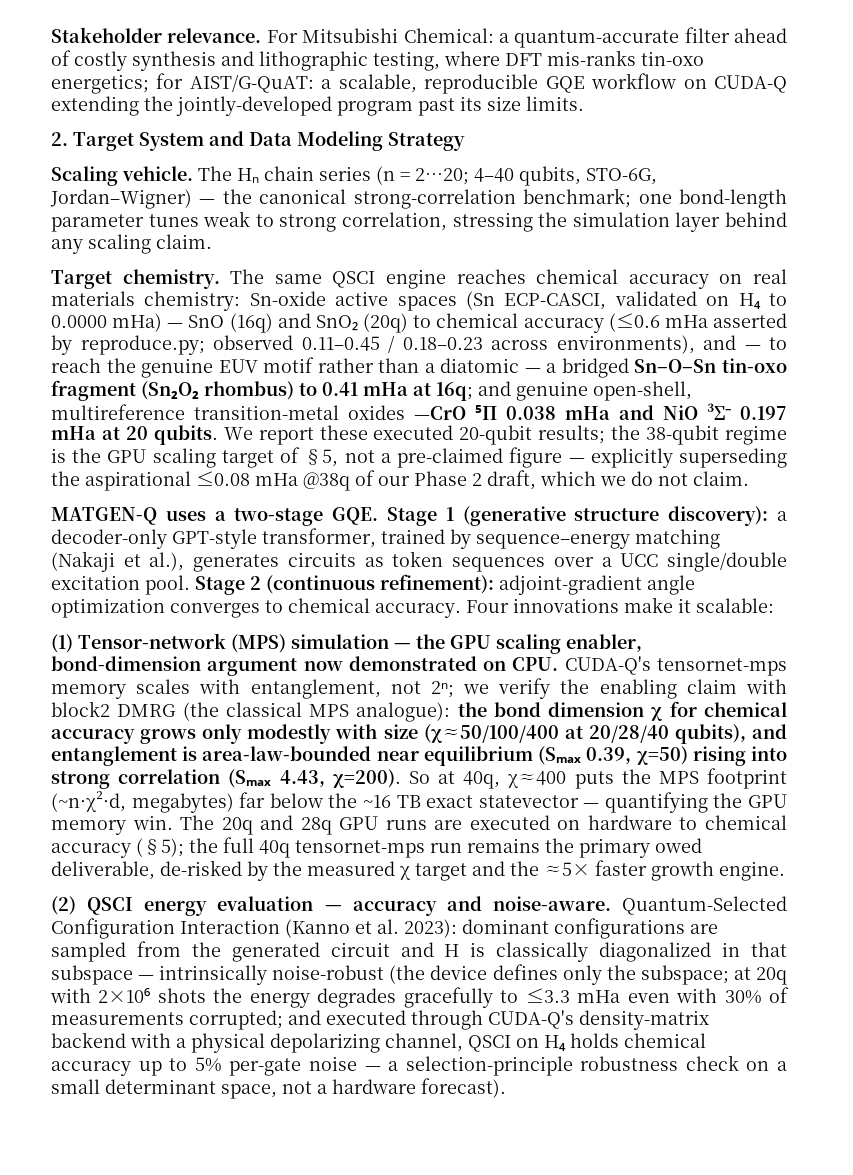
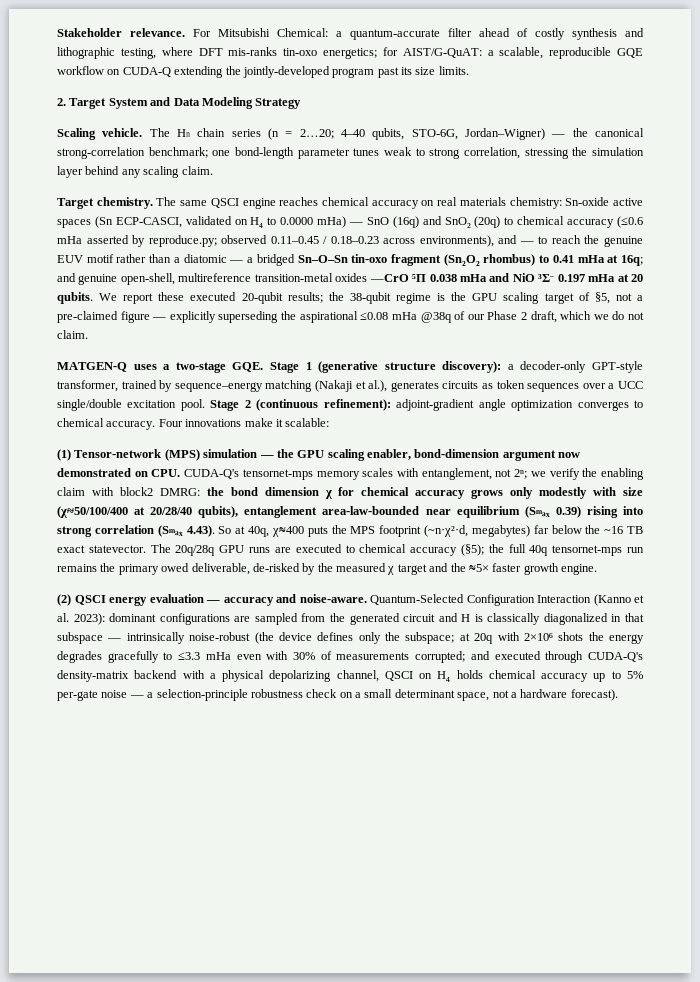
- we verify the enabling claim with block2 DMRG (the classical MPS analogue):
+ we verify the enabling claim with block2 DMRG:
- the bond dimension χ for chemical accuracy grows only modestly with size (χ≈50/100/400 at 20/28/40 qubits), and entanglement is area-law-bounded near equilibrium (Sₘₐₓ 0.39, χ=50) rising into strong correlation (Sₘₐₓ 4.43, χ=200). So at 40q, χ≈400 puts the MPS footprint (~n·χ²·d, megabytes) far below the ~16 TB exact statevector — quantifying the GPU memory win. The 20q and 28q GPU runs are executed on hardware to chemical accuracy (§5);
+ the bond dimension χ for chemical accuracy grows only modestly with size (χ≈50/100/400 at 20/28/40 qubits), entanglement area-law-bounded near equilibrium (Sₘₐₓ 0.39) rising into strong correlation (Sₘₐₓ 4.43). So at 40q, χ≈400 puts the MPS footprint (~n·χ²·d, megabytes) far below the ~16 TB exact statevector. The 20q/28q GPU runs are executed to chemical accuracy (§5);

